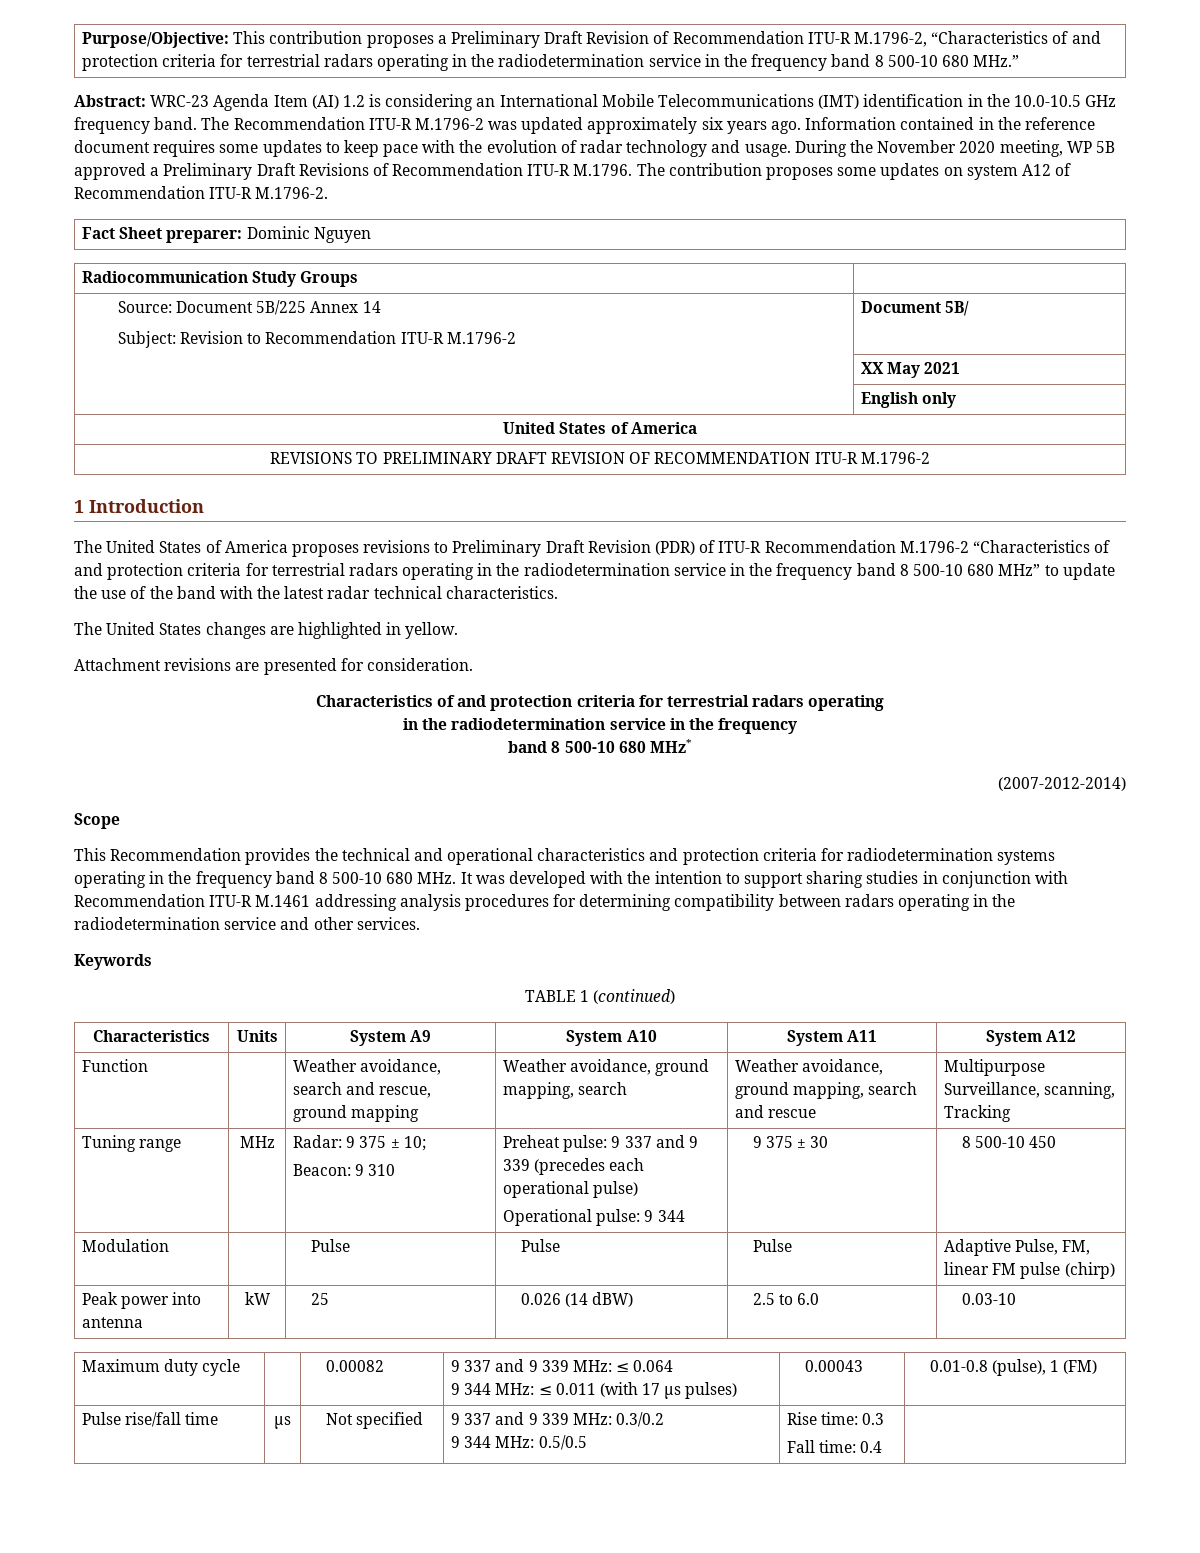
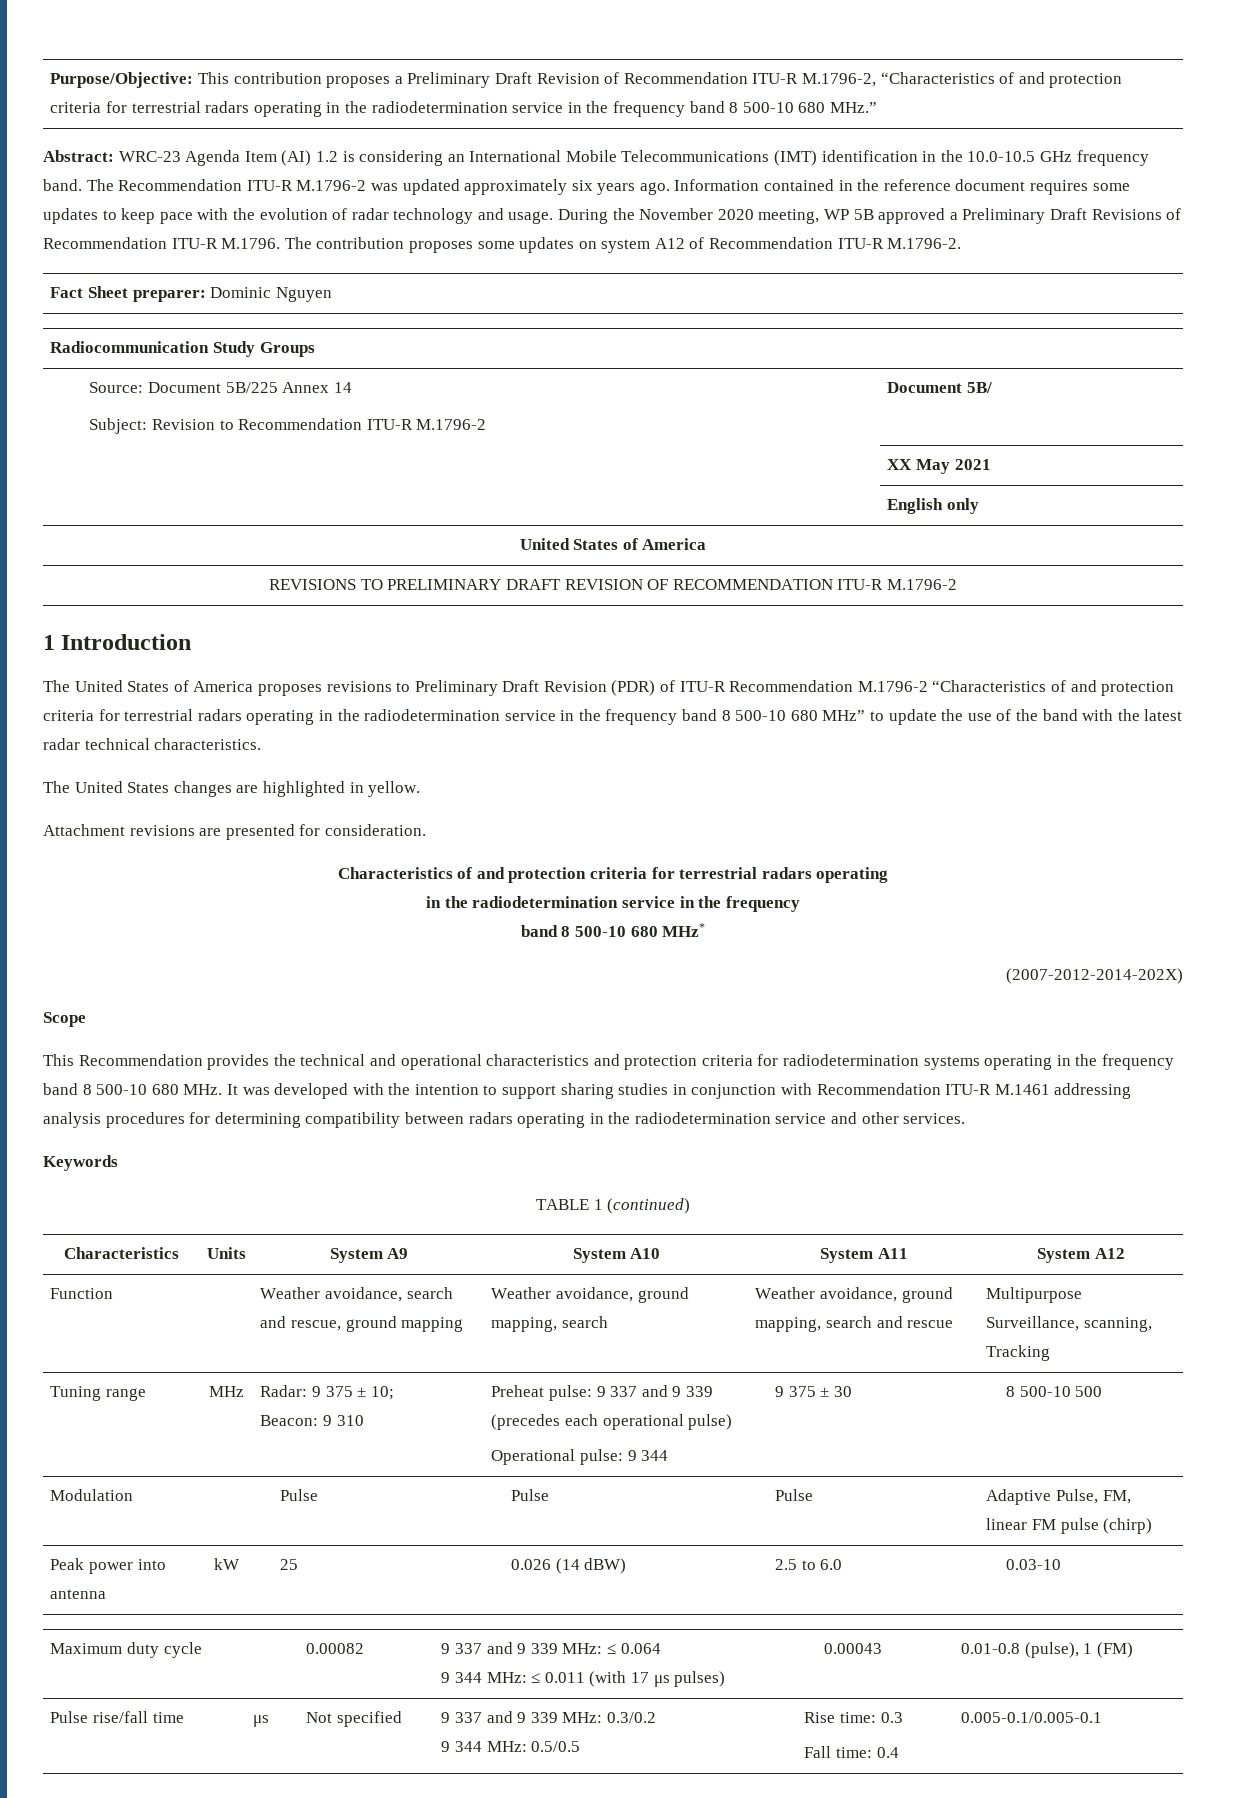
- (2007-2012-2014)
+ (2007-2012-2014-202X)
  Tuning range | MHz | Radar: 9 375 ± 10;
  Beacon: 9 310 | Preheat pulse: 9 337 and 9 339 (precedes each operational pulse)
- Operational pulse: 9 344 | 9 375 ± 30 | 8 500-10 450
+ Operational pulse: 9 344 | 9 375 ± 30 | 8 500-10 500
  Pulse rise/fall time | μs | Not specified | 9 337 and 9 339 MHz: 0.3/0.2
  9 344 MHz: 0.5/0.5 | Rise time: 0.3
- Fall time: 0.4 |
+ Fall time: 0.4 | 0.005-0.1/0.005-0.1

